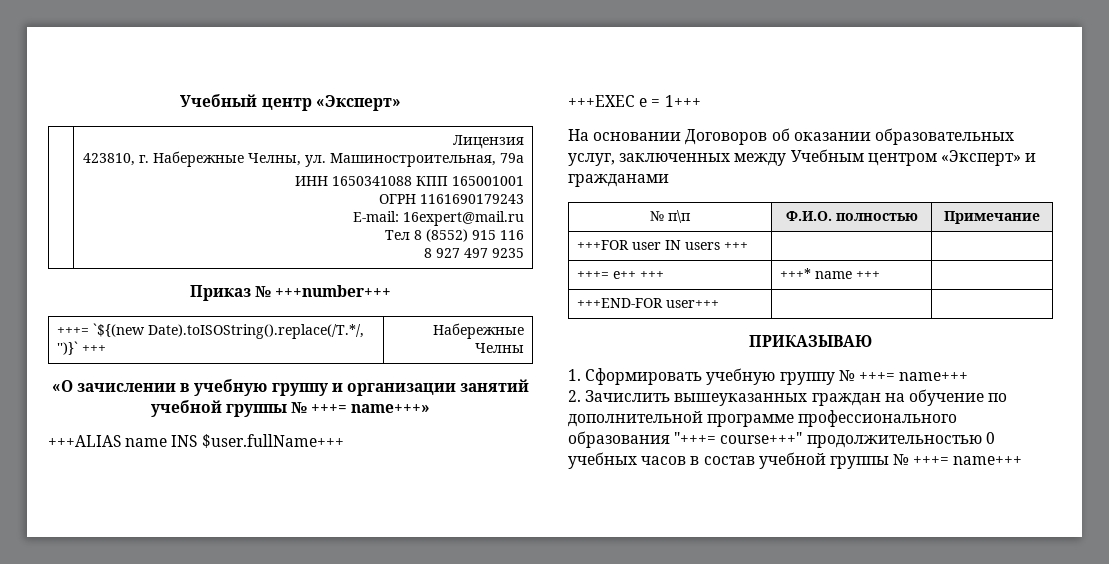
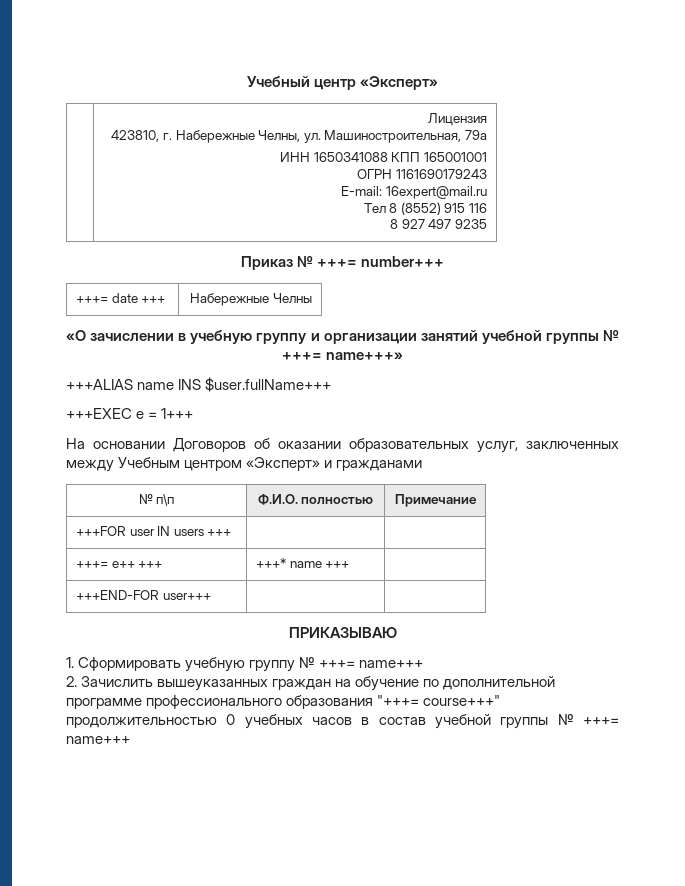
- Приказ № +++number+++
- +++= `${(new Date).toISOString().replace(/T.*/, '')}` +++ | Набережные Челны
+ Приказ № +++= number+++
+ +++= date +++ | Набережные Челны

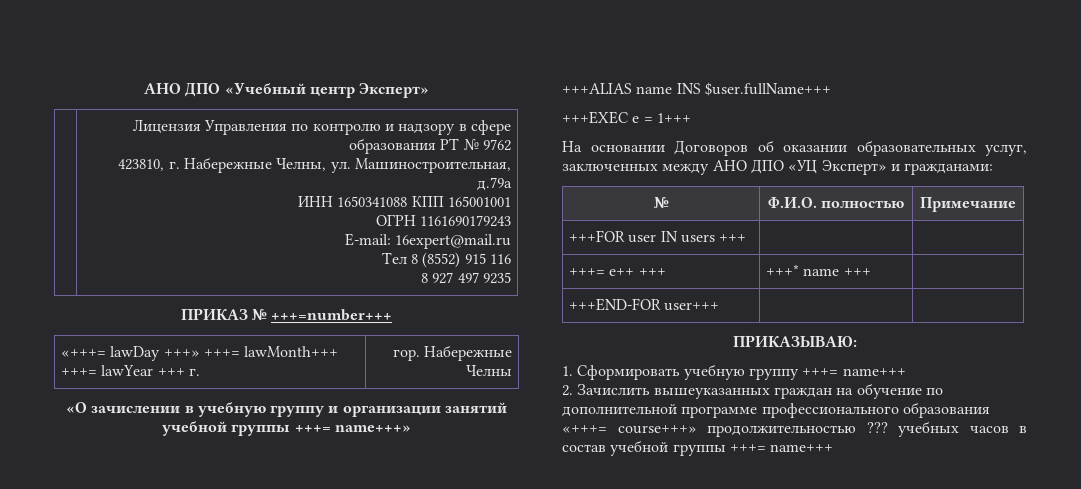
- Учебный центр «Эксперт»
- | Лицензия
- 423810, г. Набережные Челны, ул. Машиностроительная, 79а
+ АНО ДПО «Учебный центр Эксперт»
+ | Лицензия Управления по контролю и надзору в сфере образования РТ № 9762
+ 423810, г. Набережные Челны, ул. Машиностроительная, д.79а
- Приказ № +++= number+++
- +++= date +++ | Набережные Челны
+ ПРИКАЗ № +++=number+++
+ «+++= lawDay +++» +++= lawMonth+++ +++= lawYear +++ г. | гор. Набережные Челны
- «О зачислении в учебную группу и организации занятий учебной группы № +++= name+++»
+ «О зачислении в учебную группу и организации занятий учебной группы +++= name+++»
- На основании Договоров об оказании образовательных услуг, заключенных между Учебным центром «Эксперт» и гражданами
- № п\п | Ф.И.О. полностью | Примечание
+ На основании Договоров об оказании образовательных услуг, заключенных между АНО ДПО «УЦ Эксперт» и гражданами:
+ № | Ф.И.О. полностью | Примечание
- ПРИКАЗЫВАЮ
+ ПРИКАЗЫВАЮ:
- 1. Сформировать учебную группу № +++= name+++
+ 1. Сформировать учебную группу +++= name+++
- 2. Зачислить вышеуказанных граждан на обучение по дополнительной программе профессионального образования "+++= course+++" продолжительностью 0 учебных часов в состав учебной группы № +++= name+++
+ 2. Зачислить вышеуказанных граждан на обучение по дополнительной программе профессионального образования «+++= course+++» продолжительностью ??? учебных часов в состав учебной группы +++= name+++

